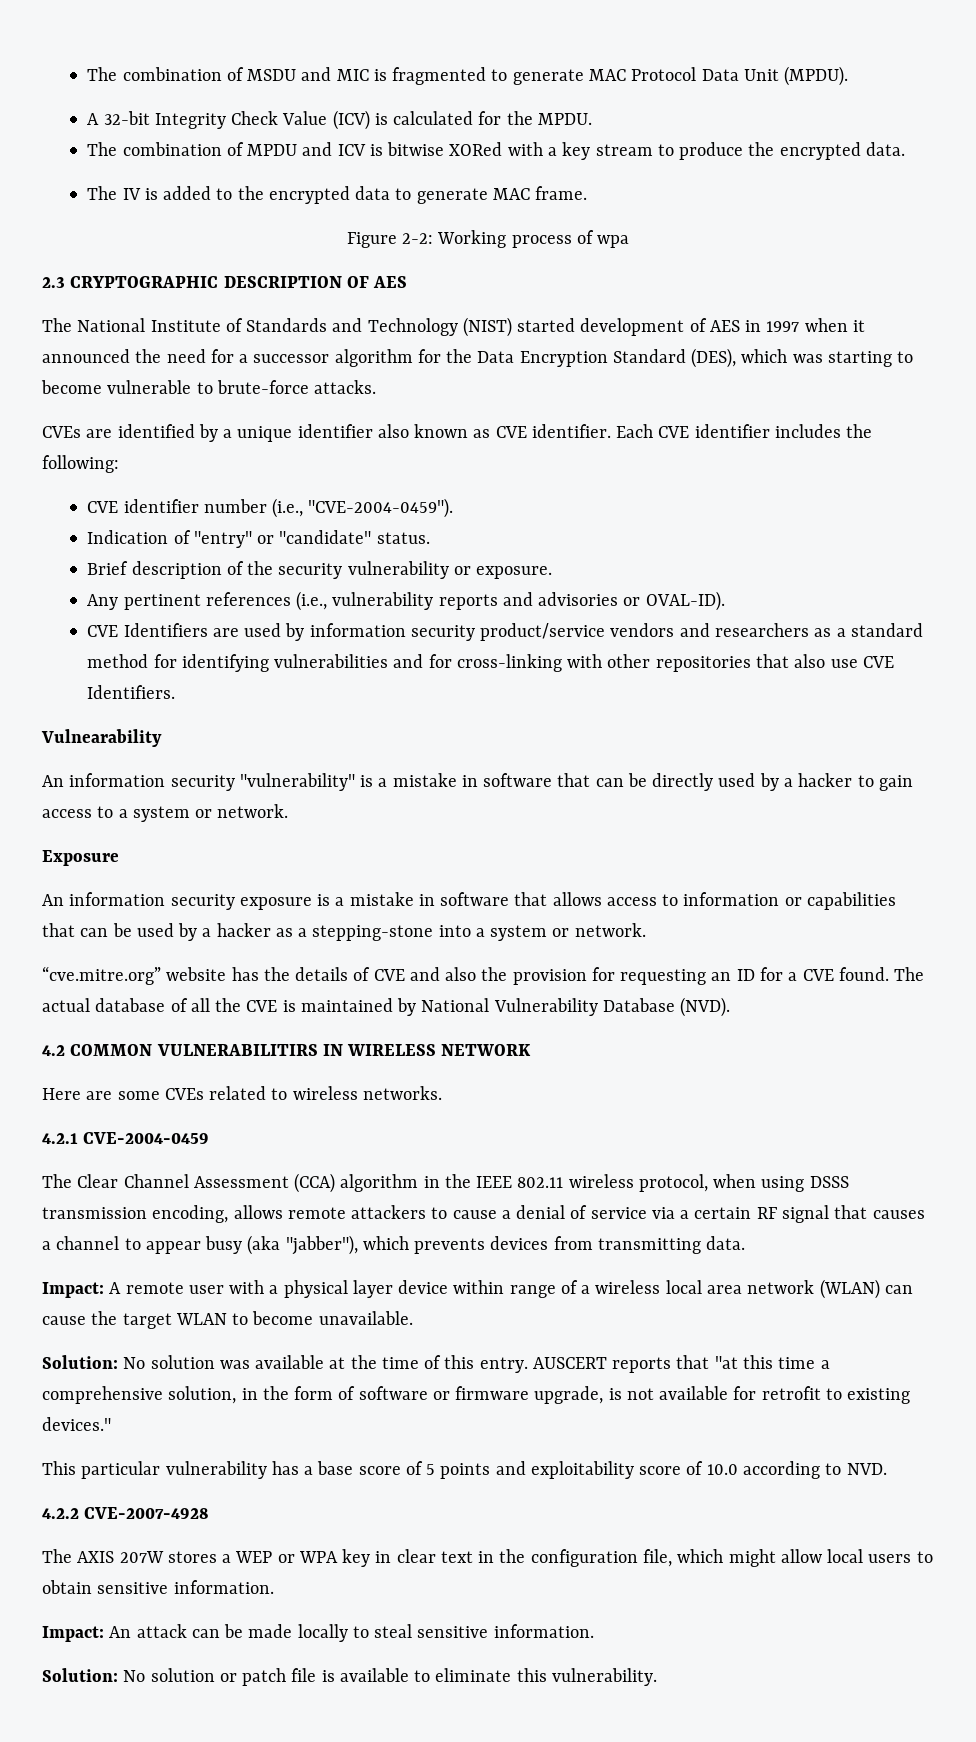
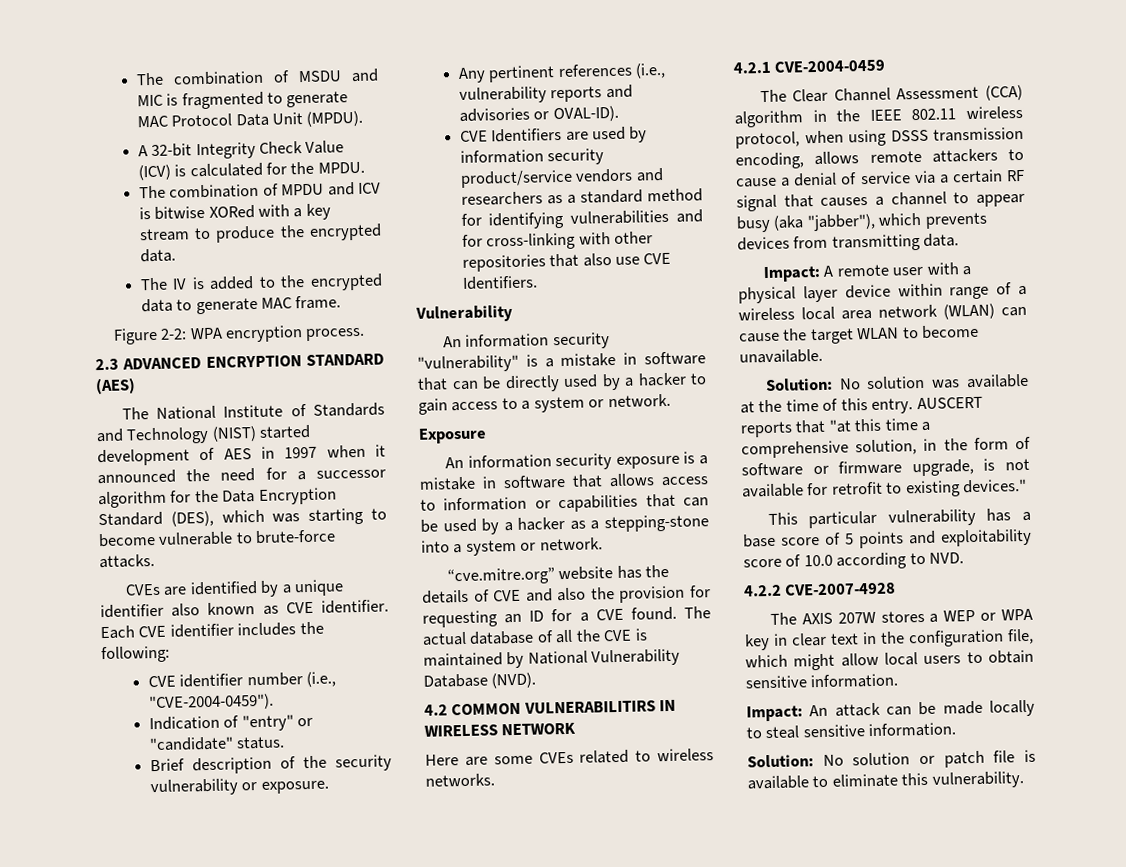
- Figure 2-2: Working process of wpa
- 2.3 CRYPTOGRAPHIC DESCRIPTION OF AES
+ Figure 2-2: WPA encryption process.
+ 2.3 ADVANCED ENCRYPTION STANDARD (AES)
  CVE Identifiers are used by information security product/service vendors and researchers as a standard method for identifying vulnerabilities and for cross-linking with other repositories that also use CVE Identifiers.
- Vulnearability
+ Vulnerability

